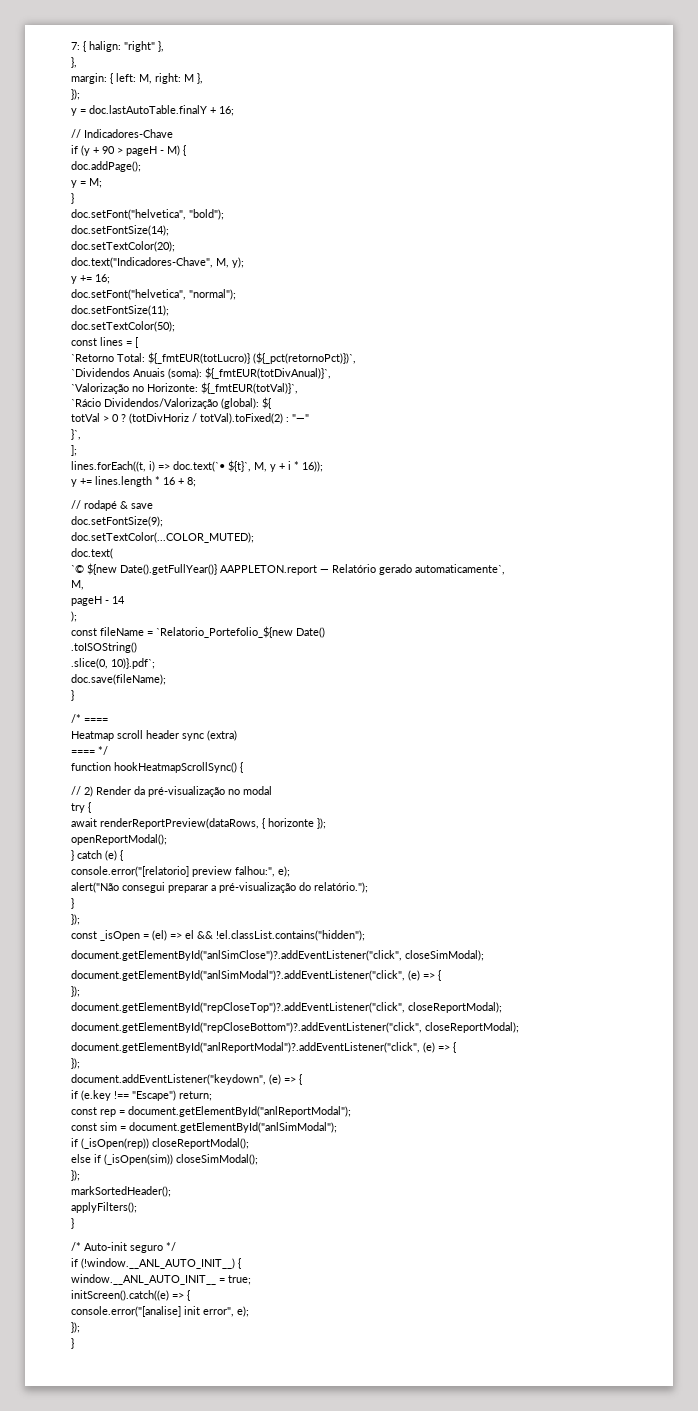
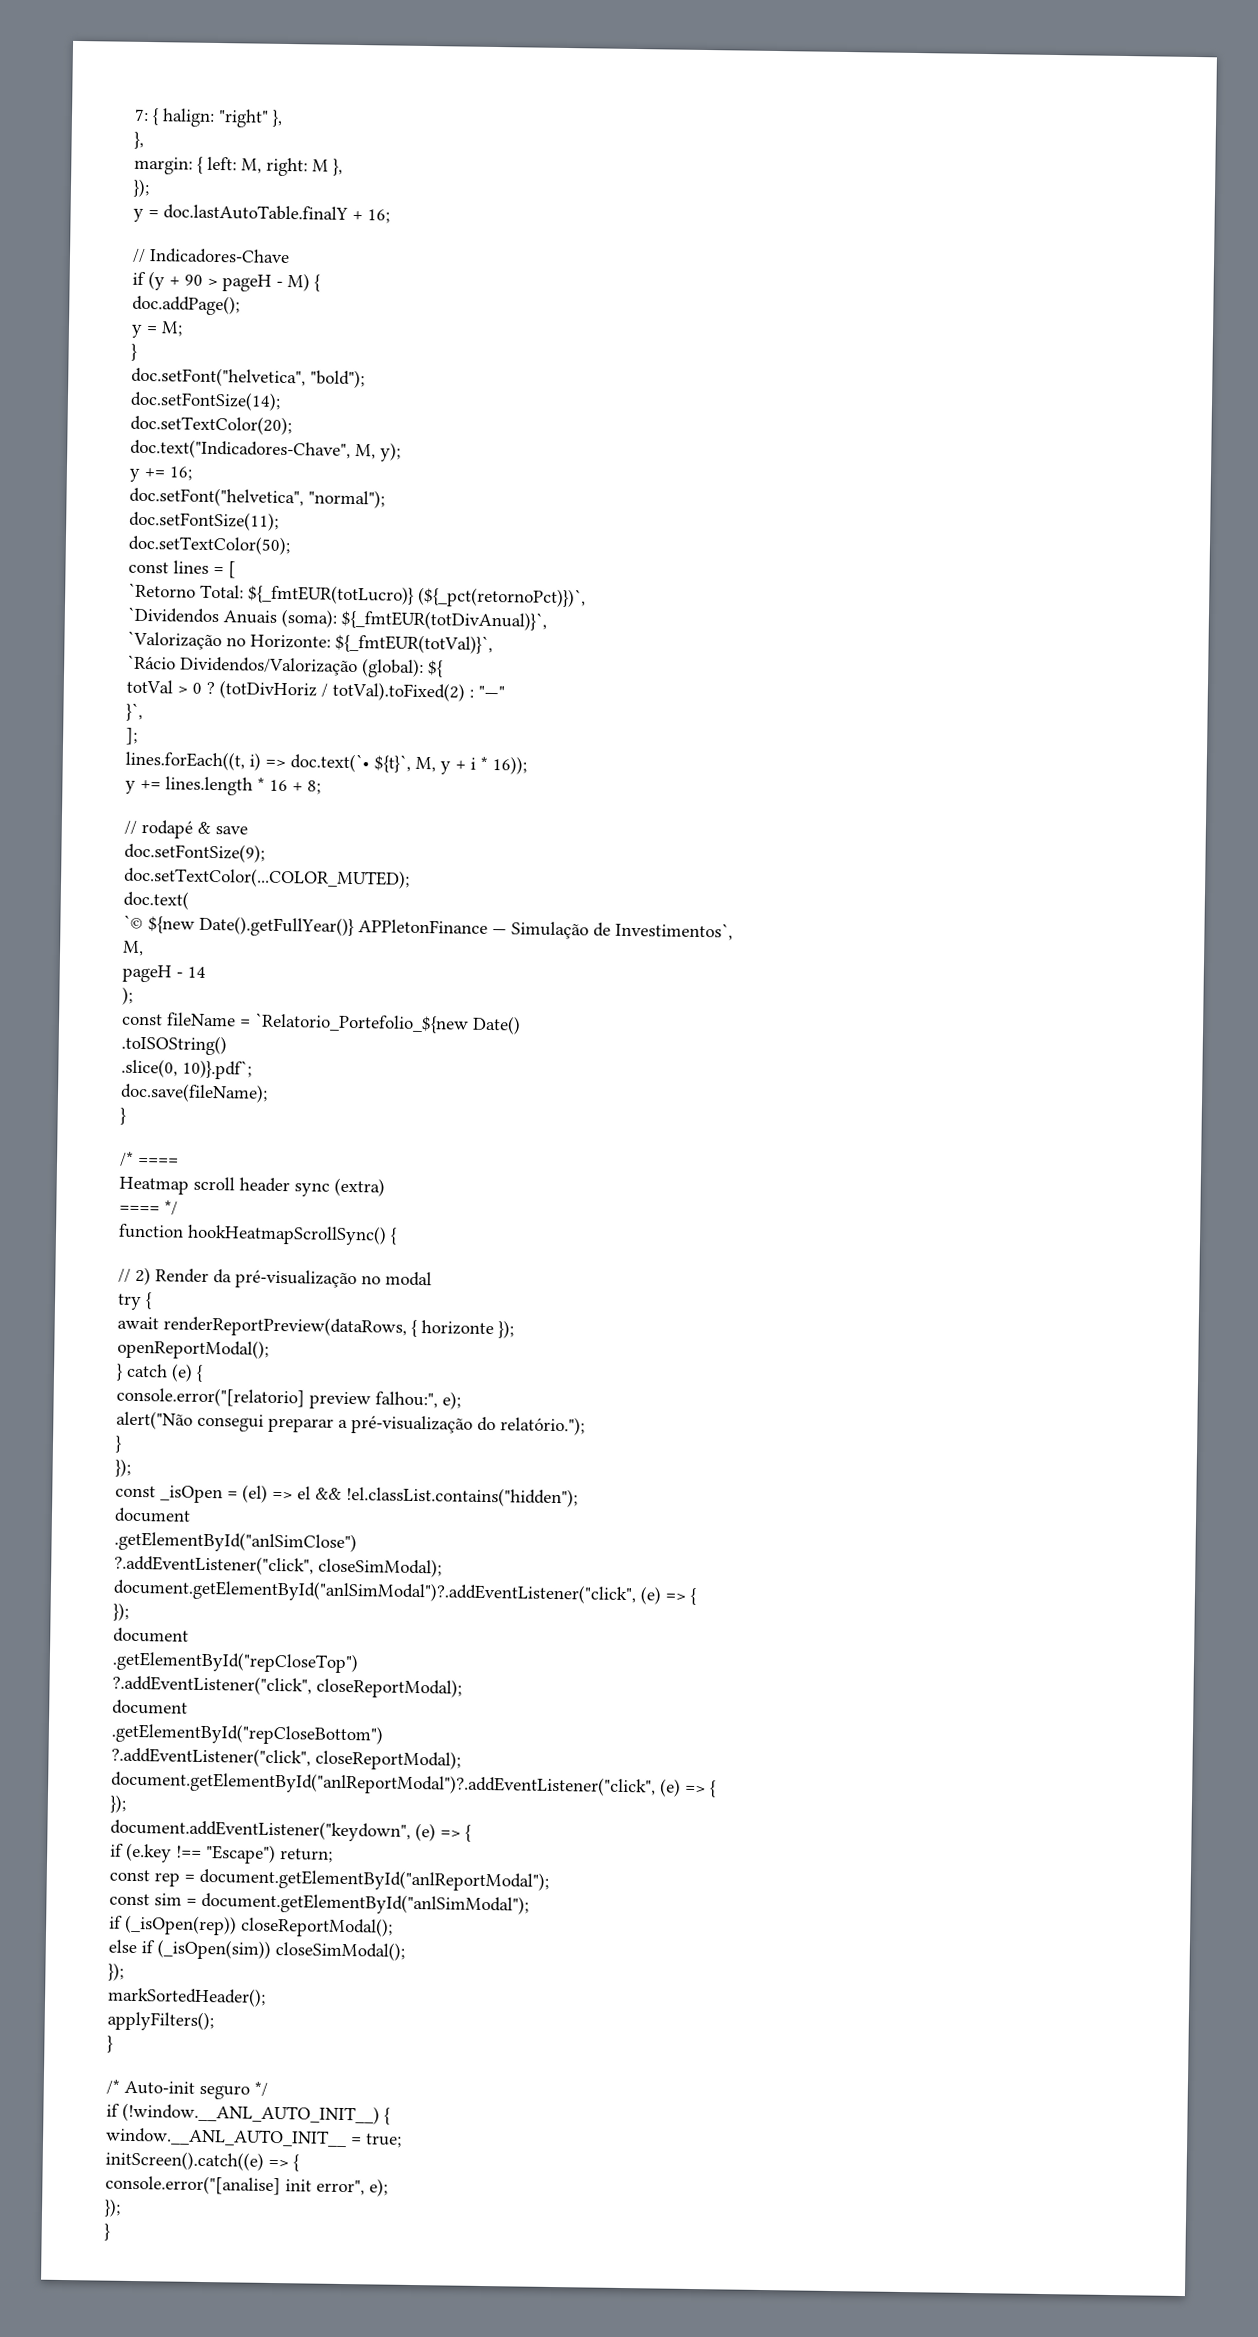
- `© ${new Date().getFullYear()} AAPPLETON.report — Relatório gerado automaticamente`,
+ `© ${new Date().getFullYear()} APPletonFinance — Simulação de Investimentos`,
  const _isOpen = (el) => el && !el.classList.contains("hidden");
- document.getElementById("anlSimClose")?.addEventListener("click", closeSimModal);
+ document
+ .getElementById("anlSimClose")
+ ?.addEventListener("click", closeSimModal);
  document.getElementById("anlSimModal")?.addEventListener("click", (e) => {
  });
- document.getElementById("repCloseTop")?.addEventListener("click", closeReportModal);
- document.getElementById("repCloseBottom")?.addEventListener("click", closeReportModal);
+ document
+ .getElementById("repCloseTop")
+ ?.addEventListener("click", closeReportModal);
+ document
+ .getElementById("repCloseBottom")
+ ?.addEventListener("click", closeReportModal);

